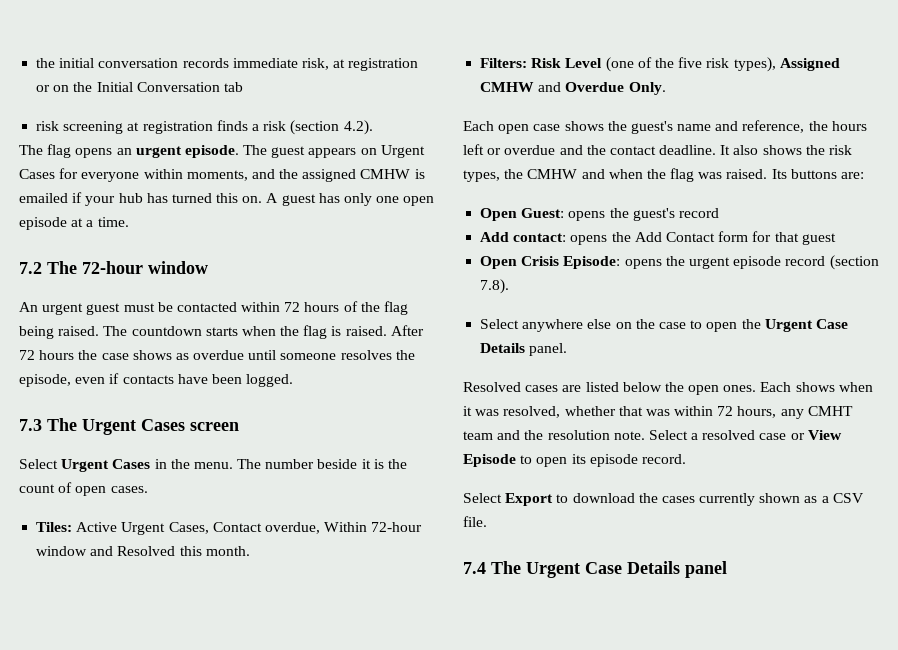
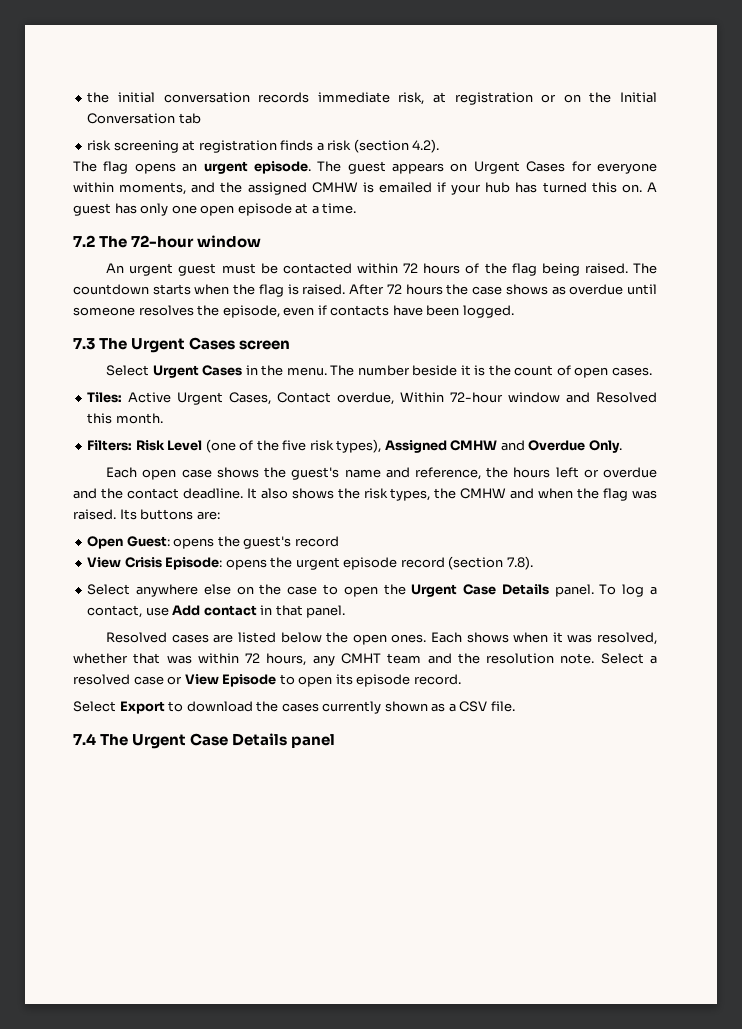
- Add contact: opens the Add Contact form for that guest
- Open Crisis Episode: opens the urgent episode record (section 7.8).
+ View Crisis Episode: opens the urgent episode record (section 7.8).
+ To log a contact, use Add contact in that panel.

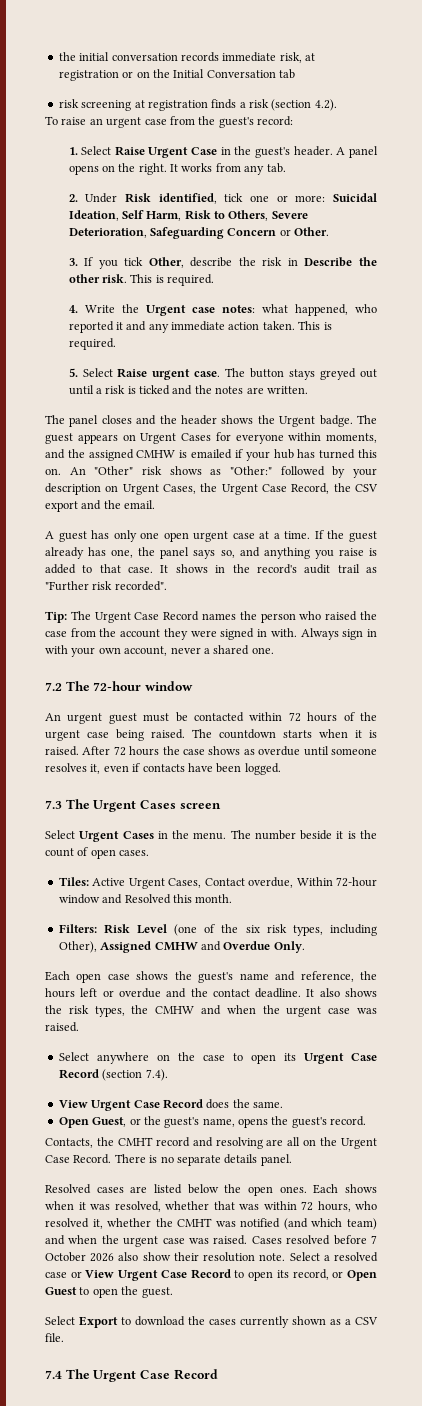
- The flag opens an urgent episode.
+ To raise an urgent case from the guest's record:
+ 1. Select Raise Urgent Case in the guest's header. A panel opens on the right. It works from any tab.
+ 2. Under Risk identified, tick one or more: Suicidal Ideation, Self Harm, Risk to Others, Severe Deterioration, Safeguarding Concern or Other.
+ 3. If you tick Other, describe the risk in Describe the other risk. This is required.
+ 4. Write the Urgent case notes: what happened, who reported it and any immediate action taken. This is required.
+ 5. Select Raise urgent case. The button stays greyed out until a risk is ticked and the notes are written.
+ The panel closes and the header shows the Urgent badge.
- The guest appears on Urgent Cases for everyone within moments, and the assigned CMHW is emailed if your hub has turned this on. A guest has only one open episode at a time.
+ The guest appears on Urgent Cases for everyone within moments, and the assigned CMHW is emailed if your hub has turned this on. An "Other" risk shows as "Other:" followed by your description on Urgent Cases, the Urgent Case Record, the CSV export and the email.
+ A guest has only one open urgent case at a time. If the guest already has one, the panel says so, and anything you raise is added to that case. It shows in the record's audit trail as "Further risk recorded".
+ Tip: The Urgent Case Record names the person who raised the case from the account they were signed in with. Always sign in with your own account, never a shared one.
- An urgent guest must be contacted within 72 hours of the flag being raised.
+ An urgent guest must be contacted within 72 hours of the urgent case being raised.
- The countdown starts when the flag is raised.
+ The countdown starts when it is raised.
- After 72 hours the case shows as overdue until someone resolves the episode, even if contacts have been logged.
+ After 72 hours the case shows as overdue until someone resolves it, even if contacts have been logged.
- Filters: Risk Level (one of the five risk types), Assigned CMHW and Overdue Only.
+ Filters: Risk Level (one of the six risk types, including Other), Assigned CMHW and Overdue Only.
- It also shows the risk types, the CMHW and when the flag was raised. Its buttons are:
- Open Guest: opens the guest's record
- View Crisis Episode: opens the urgent episode record (section 7.8).
+ It also shows the risk types, the CMHW and when the urgent case was raised.
- Select anywhere else on the case to open the Urgent Case Details panel. To log a contact, use Add contact in that panel.
+ Select anywhere on the case to open its Urgent Case Record (section 7.4).
+ View Urgent Case Record does the same.
+ Open Guest, or the guest's name, opens the guest's record.
+ Contacts, the CMHT record and resolving are all on the Urgent Case Record. There is no separate details panel.
- Each shows when it was resolved, whether that was within 72 hours, any CMHT team and the resolution note.
+ Each shows when it was resolved, whether that was within 72 hours, who resolved it, whether the CMHT was notified (and which team) and when the urgent case was raised. Cases resolved before 7 October 2026 also show their resolution note.
- Select a resolved case or View Episode to open its episode record.
+ Select a resolved case or View Urgent Case Record to open its record, or Open Guest to open the guest.
- 7.4 The Urgent Case Details panel
+ 7.4 The Urgent Case Record

